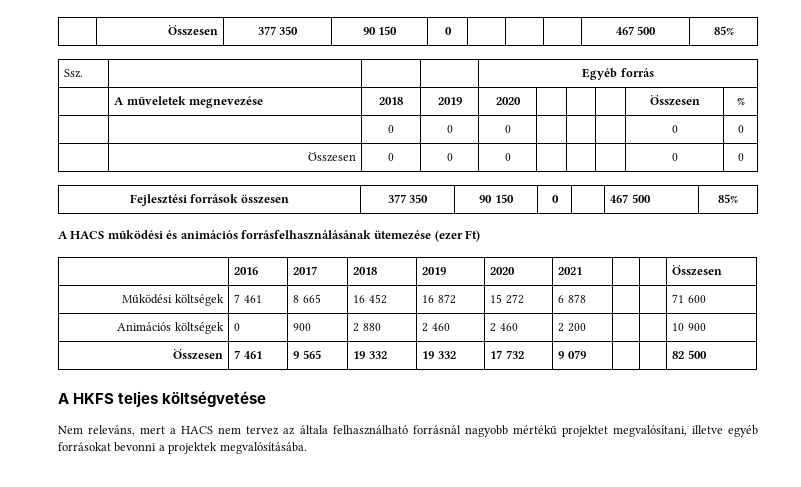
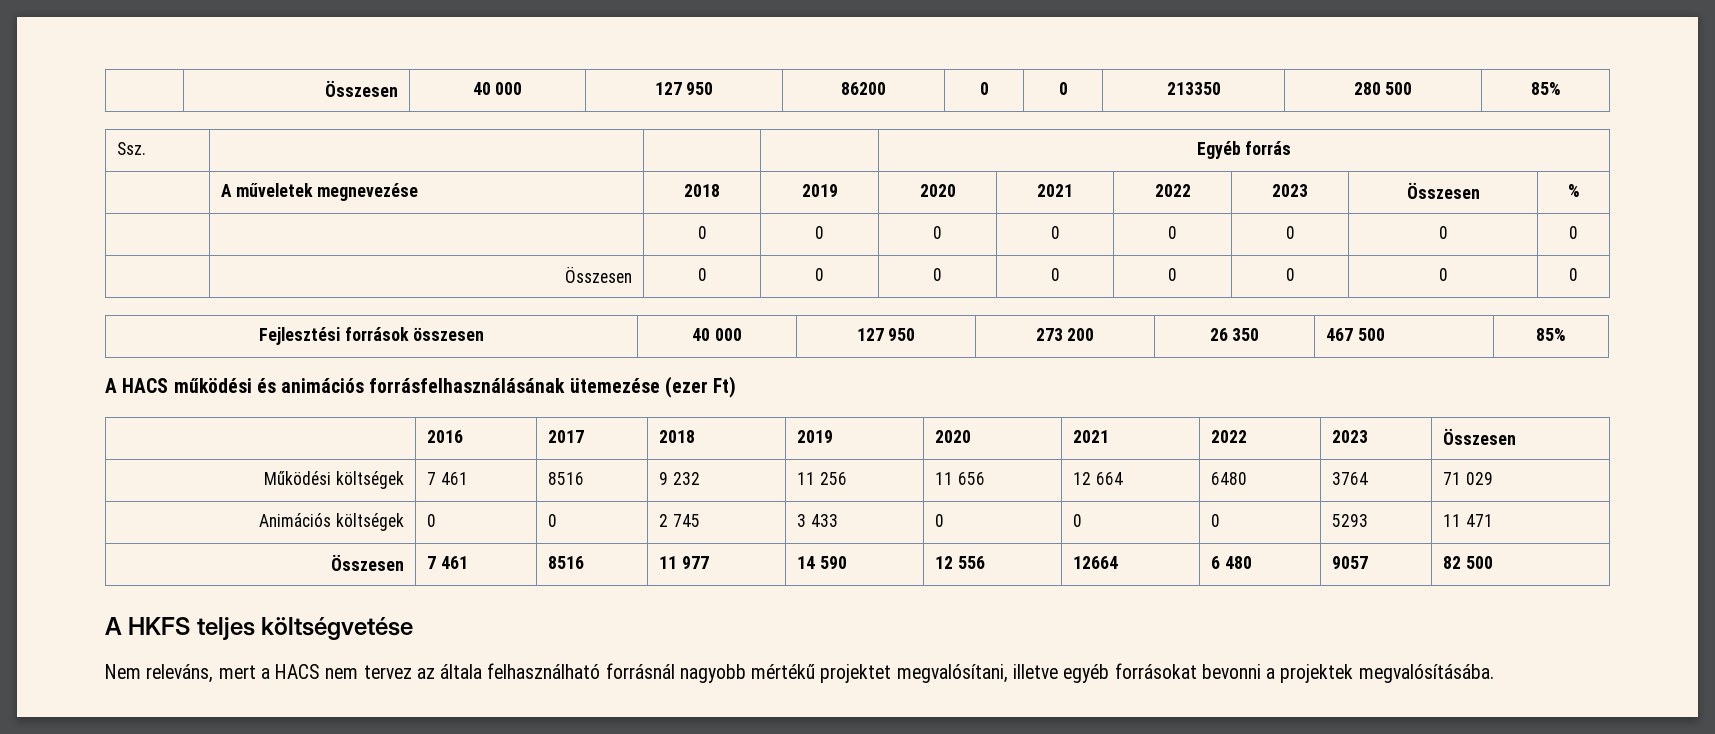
- | Összesen | 377 350 | 90 150 | 0 | | | | 467 500 | 85%
+ | Összesen | 40 000 | 127 950 | 86200 | 0 | 0 | 213350 | 280 500 | 85%
- | A műveletek megnevezése | 2018 | 2019 | 2020 | | | | Összesen | %
+ | A műveletek megnevezése | 2018 | 2019 | 2020 | 2021 | 2022 | 2023 | Összesen | %
- | | 0 | 0 | 0 | | | | 0 | 0
+ | | 0 | 0 | 0 | 0 | 0 | 0 | 0 | 0
- | Összesen | 0 | 0 | 0 | | | | 0 | 0
+ | Összesen | 0 | 0 | 0 | 0 | 0 | 0 | 0 | 0
- Fejlesztési források összesen | 377 350 | 90 150 | 0 | | 467 500 | 85%
+ Fejlesztési források összesen | 40 000 | 127 950 | 273 200 | 26 350 | 467 500 | 85%
- | 2016 | 2017 | 2018 | 2019 | 2020 | 2021 | | | Összesen
+ | 2016 | 2017 | 2018 | 2019 | 2020 | 2021 | 2022 | 2023 | Összesen
- Működési költségek | 7 461 | 8 665 | 16 452 | 16 872 | 15 272 | 6 878 | | | 71 600
+ Működési költségek | 7 461 | 8516 | 9 232 | 11 256 | 11 656 | 12 664 | 6480 | 3764 | 71 029
- Animációs költségek | 0 | 900 | 2 880 | 2 460 | 2 460 | 2 200 | | | 10 900
- Összesen | 7 461 | 9 565 | 19 332 | 19 332 | 17 732 | 9 079 | | | 82 500
+ Animációs költségek | 0 | 0 | 2 745 | 3 433 | 0 | 0 | 0 | 5293 | 11 471
+ Összesen | 7 461 | 8516 | 11 977 | 14 590 | 12 556 | 12664 | 6 480 | 9057 | 82 500

